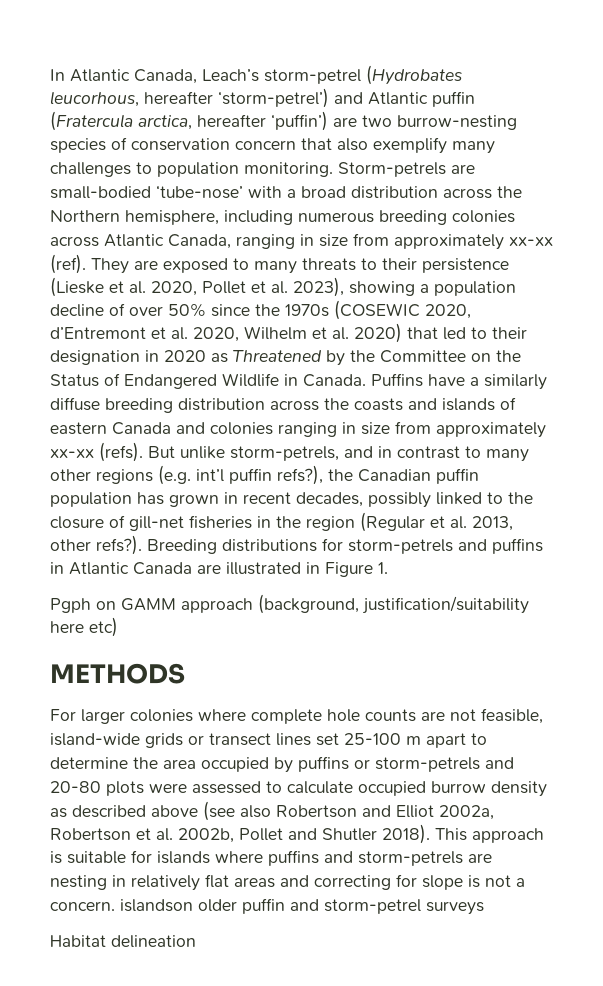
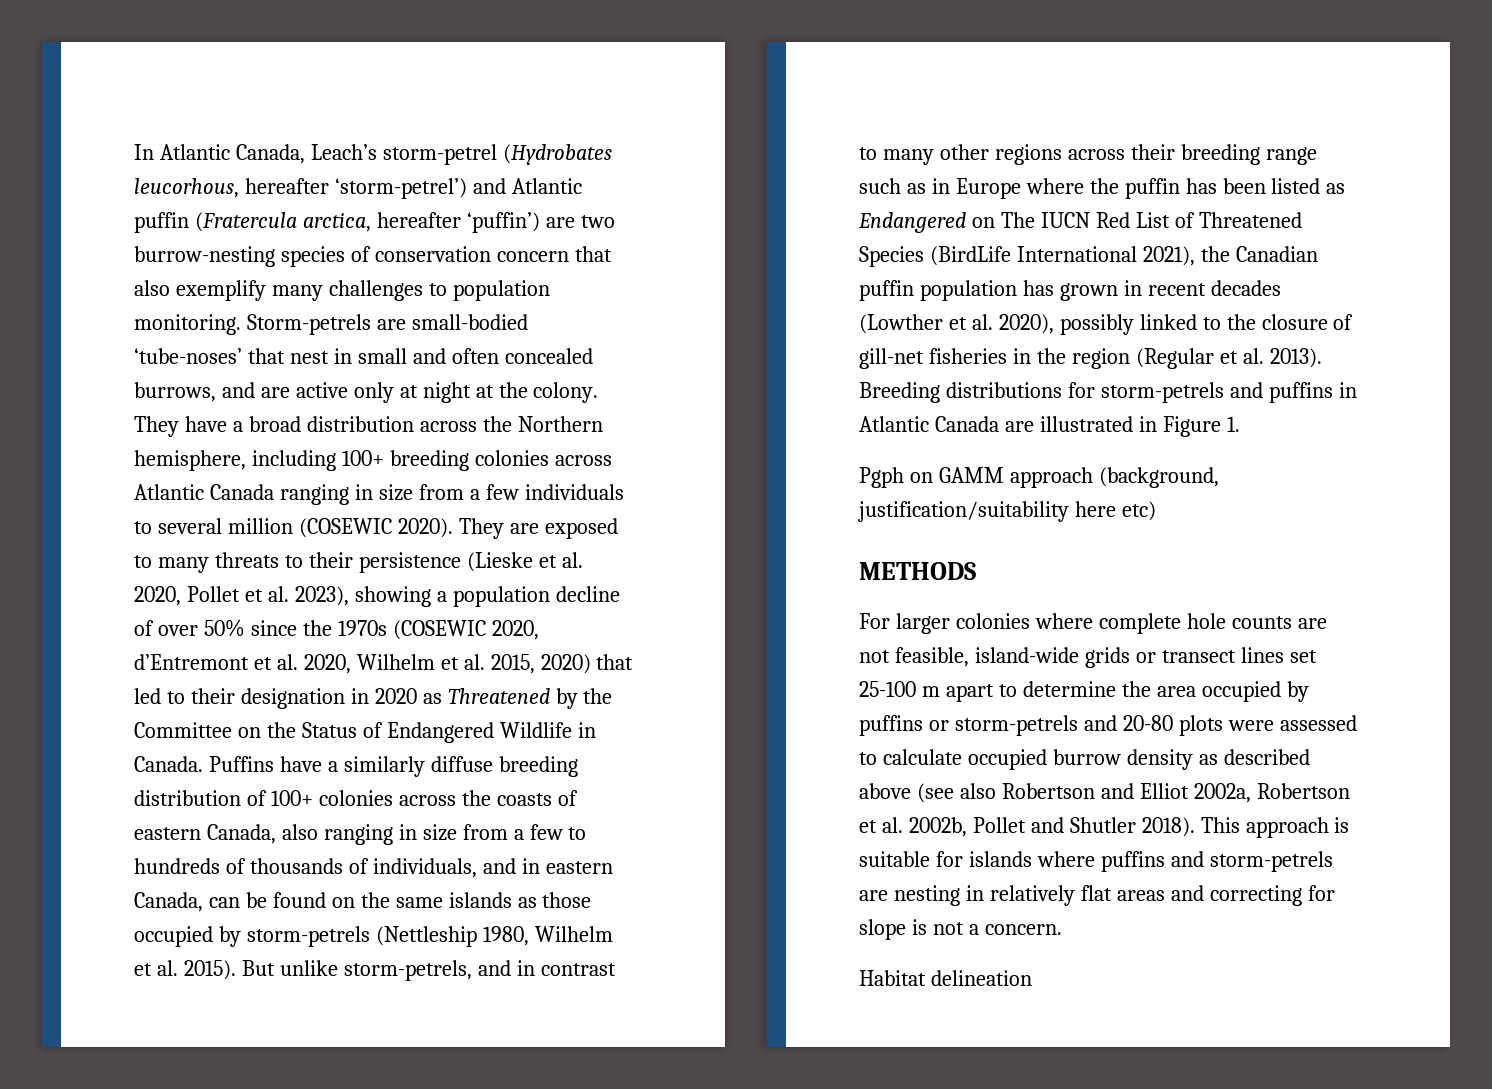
- Storm-petrels are small-bodied ‘tube-nose’ with a broad distribution across the Northern hemisphere, including numerous breeding colonies across Atlantic Canada, ranging in size from approximately xx-xx (ref).
+ Storm-petrels are small-bodied ‘tube-noses’ that nest in small and often concealed burrows, and are active only at night at the colony. They have a broad distribution across the Northern hemisphere, including 100+ breeding colonies across Atlantic Canada ranging in size from a few individuals to several million (COSEWIC 2020).
- They are exposed to many threats to their persistence (Lieske et al. 2020, Pollet et al. 2023), showing a population decline of over 50% since the 1970s (COSEWIC 2020, d’Entremont et al. 2020, Wilhelm et al. 2020) that led to their designation in 2020 as Threatened by the Committee on the Status of Endangered Wildlife in Canada.
+ They are exposed to many threats to their persistence (Lieske et al. 2020, Pollet et al. 2023), showing a population decline of over 50% since the 1970s (COSEWIC 2020, d’Entremont et al. 2020, Wilhelm et al. 2015, 2020) that led to their designation in 2020 as Threatened by the Committee on the Status of Endangered Wildlife in Canada.
- Puffins have a similarly diffuse breeding distribution across the coasts and islands of eastern Canada and colonies ranging in size from approximately xx-xx (refs).
+ Puffins have a similarly diffuse breeding distribution of 100+ colonies across the coasts of eastern Canada, also ranging in size from a few to hundreds of thousands of individuals, and in eastern Canada, can be found on the same islands as those occupied by storm-petrels (Nettleship 1980, Wilhelm et al. 2015).
- But unlike storm-petrels, and in contrast to many other regions (e.g. int’l puffin refs?), the Canadian puffin population has grown in recent decades, possibly linked to the closure of gill-net fisheries in the region (Regular et al. 2013, other refs?).
+ But unlike storm-petrels, and in contrast to many other regions across their breeding range such as in Europe where the puffin has been listed as Endangered on The IUCN Red List of Threatened Species (BirdLife International 2021), the Canadian puffin population has grown in recent decades (Lowther et al. 2020), possibly linked to the closure of gill-net fisheries in the region (Regular et al. 2013).
- This approach is suitable for islands where puffins and storm-petrels are nesting in relatively flat areas and correcting for slope is not a concern. islandson older puffin and storm-petrel surveys
+ This approach is suitable for islands where puffins and storm-petrels are nesting in relatively flat areas and correcting for slope is not a concern.

